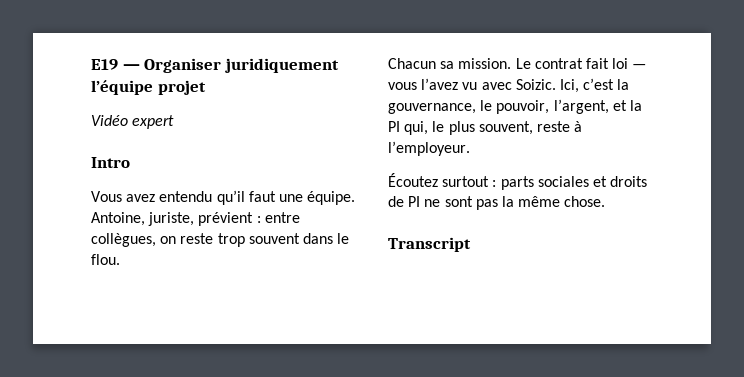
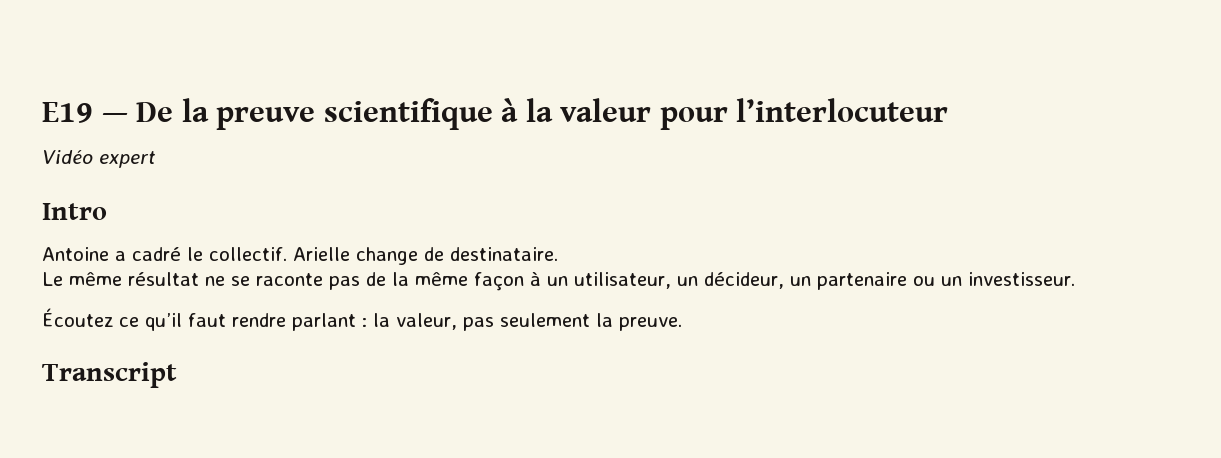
- E19 — Organiser juridiquement l’équipe projet
+ E19 — De la preuve scientifique à la valeur pour l’interlocuteur
  Vidéo expert
  Intro
- Vous avez entendu qu’il faut une équipe. Antoine, juriste, prévient : entre collègues, on reste trop souvent dans le flou.
- Chacun sa mission. Le contrat fait loi — vous l’avez vu avec Soizic. Ici, c’est la gouvernance, le pouvoir, l’argent, et la PI qui, le plus souvent, reste à l’employeur.
- Écoutez surtout : parts sociales et droits de PI ne sont pas la même chose.
+ Antoine a cadré le collectif. Arielle change de destinataire.
+ Le même résultat ne se raconte pas de la même façon à un utilisateur, un décideur, un partenaire ou un investisseur.
+ Écoutez ce qu’il faut rendre parlant : la valeur, pas seulement la preuve.

